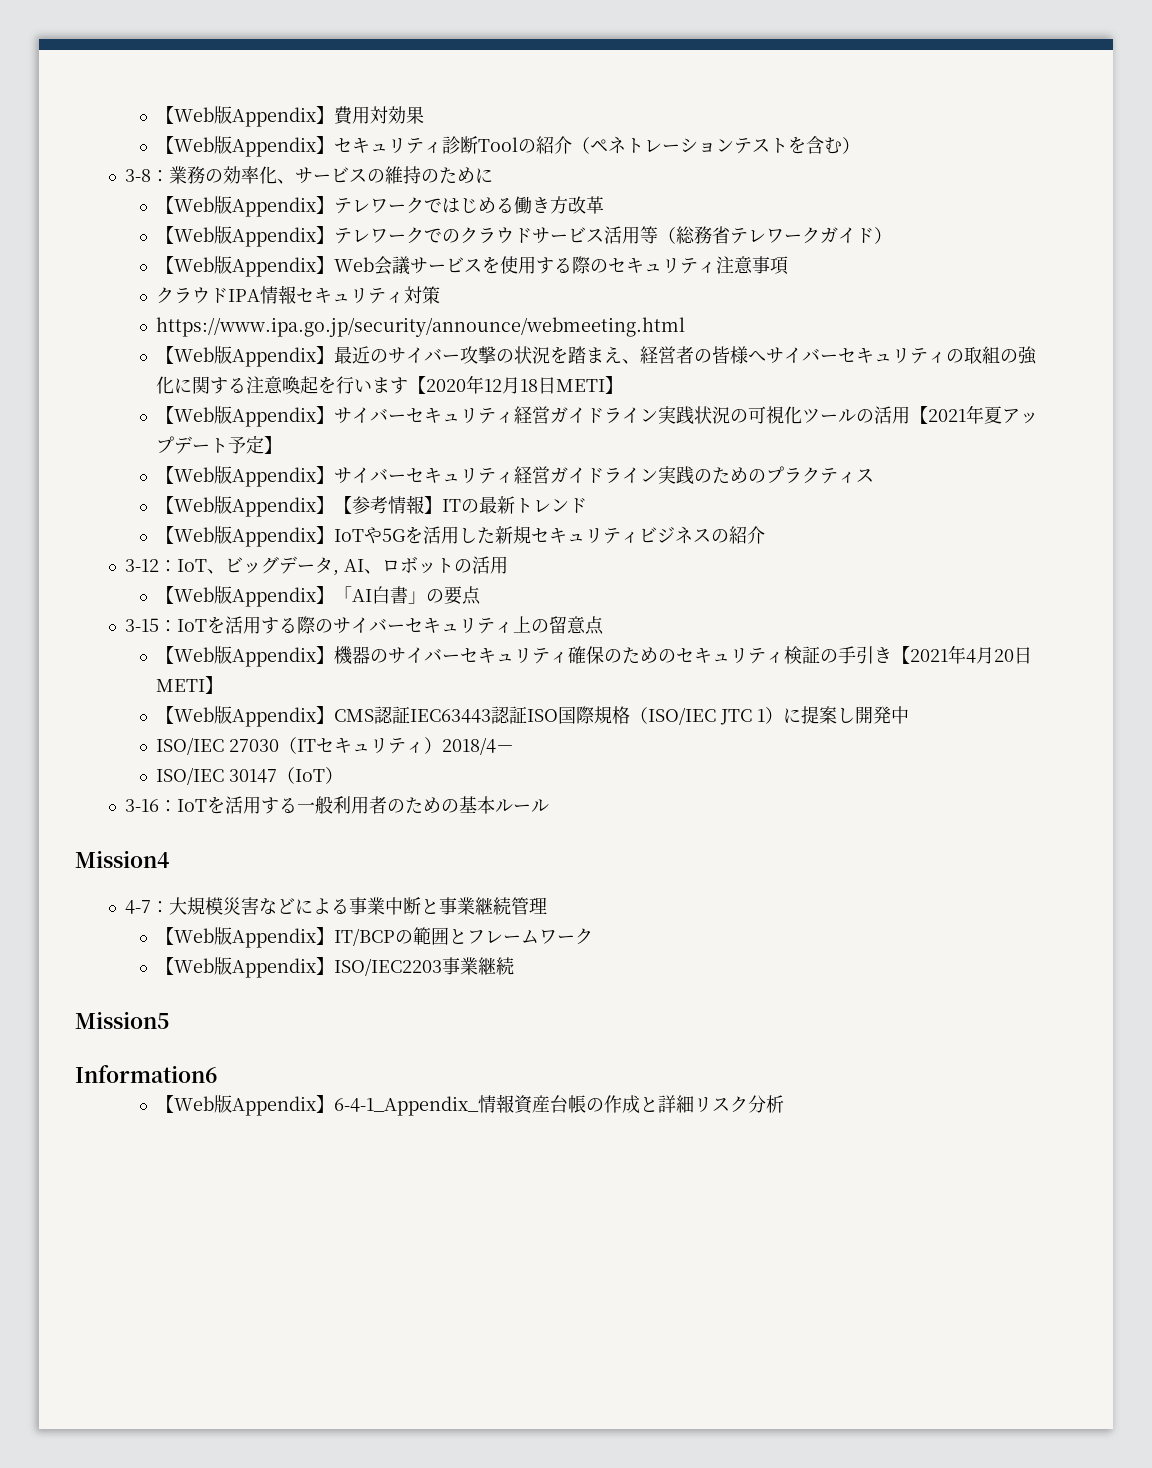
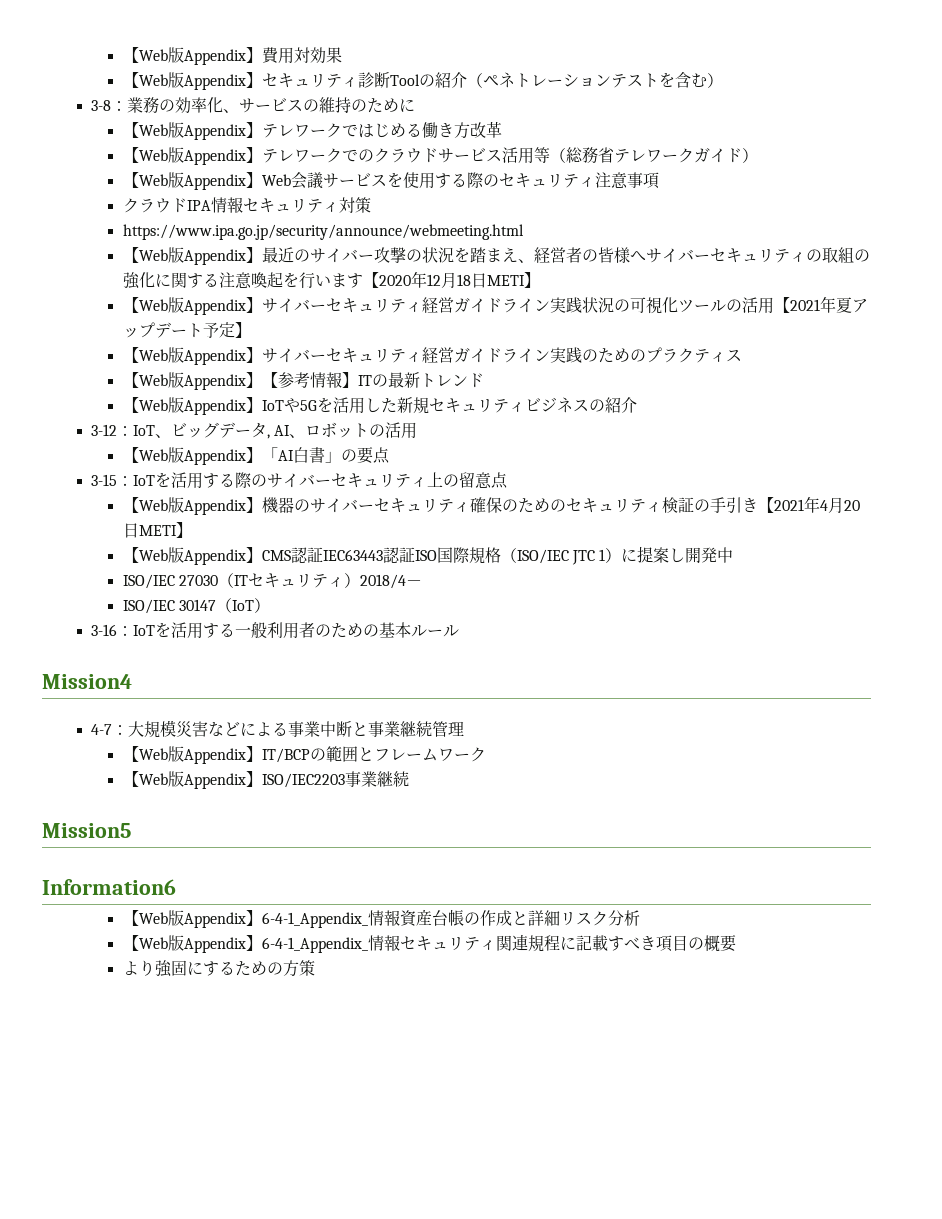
+ 【Web版Appendix】6-4-1_Appendix_情報セキュリティ関連規程に記載すべき項目の概要
+ より強固にするための方策

